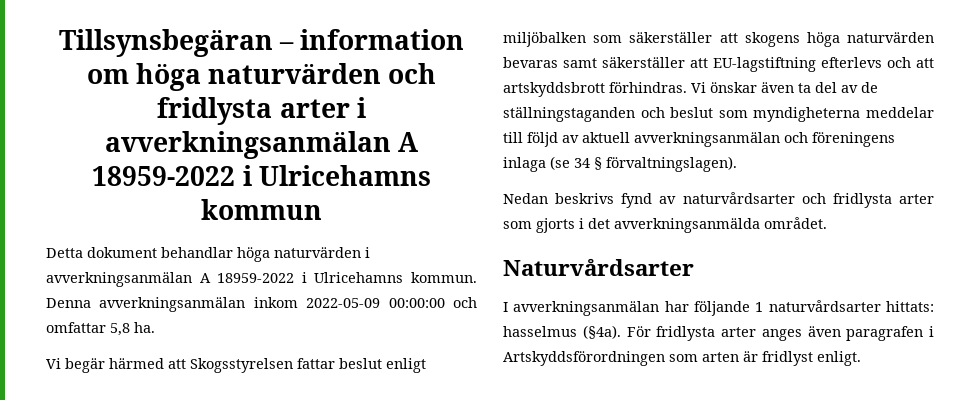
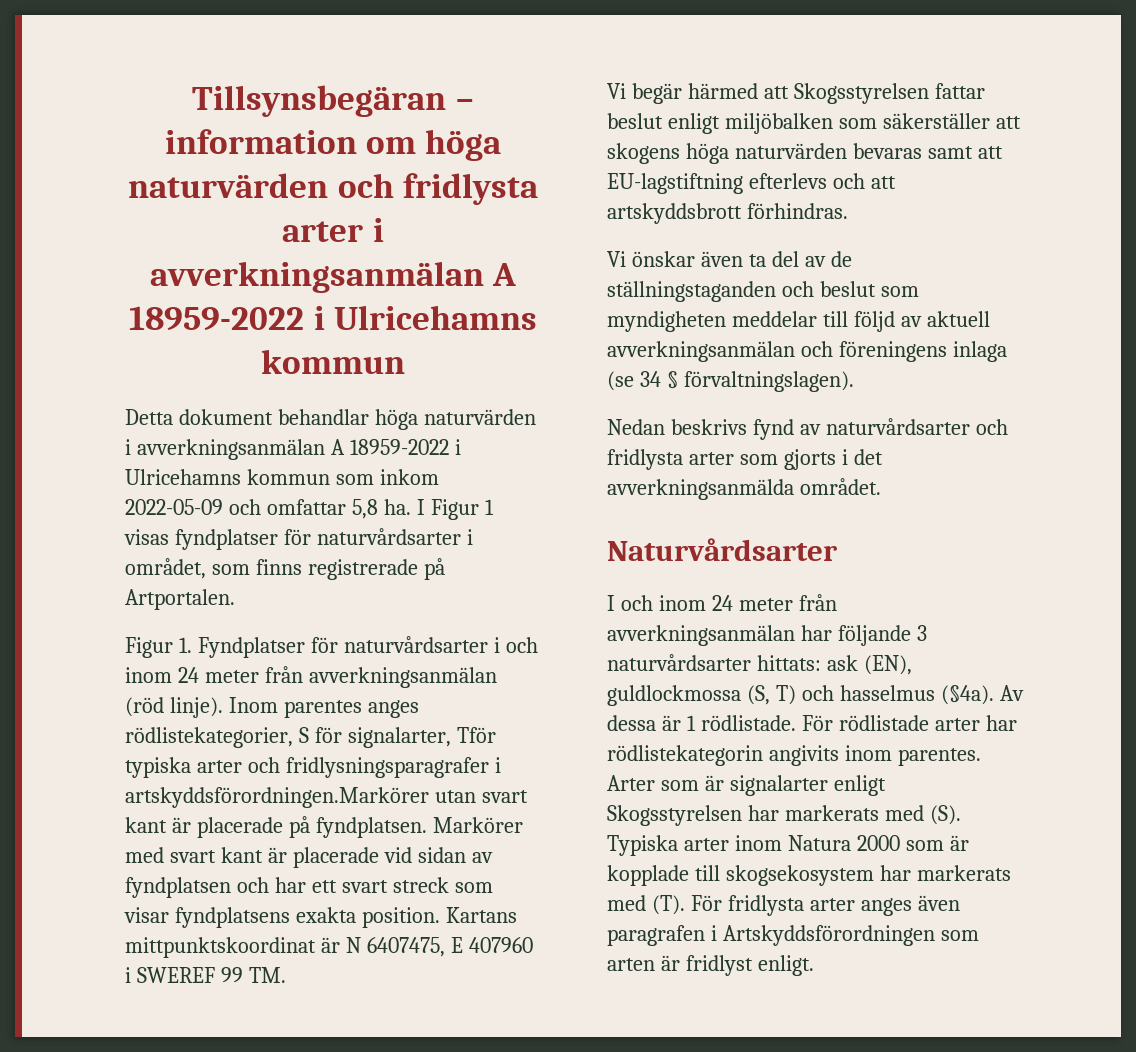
- Detta dokument behandlar höga naturvärden i avverkningsanmälan A 18959-2022 i Ulricehamns kommun. Denna avverkningsanmälan inkom 2022-05-09 00:00:00 och omfattar 5,8 ha.
+ Detta dokument behandlar höga naturvärden i avverkningsanmälan A 18959-2022 i Ulricehamns kommun som inkom 2022-05-09 och omfattar 5,8 ha. I Figur 1 visas fyndplatser för naturvårdsarter i området, som finns registrerade på Artportalen.
+ Figur 1. Fyndplatser för naturvårdsarter i och inom 24 meter från avverkningsanmälan (röd linje). Inom parentes anges rödlistekategorier, S för signalarter, Tför typiska arter och fridlysningsparagrafer i artskyddsförordningen.Markörer utan svart kant är placerade på fyndplatsen. Markörer med svart kant är placerade vid sidan av fyndplatsen och har ett svart streck som visar fyndplatsens exakta position. Kartans mittpunktskoordinat är N 6407475, E 407960 i SWEREF 99 TM.
- Vi begär härmed att Skogsstyrelsen fattar beslut enligt miljöbalken som säkerställer att skogens höga naturvärden bevaras samt säkerställer att EU-lagstiftning efterlevs och att artskyddsbrott förhindras. Vi önskar även ta del av de ställningstaganden och beslut som myndigheterna meddelar till följd av aktuell avverkningsanmälan och föreningens inlaga (se 34 § förvaltningslagen).
+ Vi begär härmed att Skogsstyrelsen fattar beslut enligt miljöbalken som säkerställer att skogens höga naturvärden bevaras samt att EU-lagstiftning efterlevs och att artskyddsbrott förhindras.
+ Vi önskar även ta del av de ställningstaganden och beslut som myndigheten meddelar till följd av aktuell avverkningsanmälan och föreningens inlaga (se 34 § förvaltningslagen).
- I avverkningsanmälan har följande 1 naturvårdsarter hittats: hasselmus (§4a). För fridlysta arter anges även paragrafen i Artskyddsförordningen som arten är fridlyst enligt.
+ I och inom 24 meter från avverkningsanmälan har följande 3 naturvårdsarter hittats: ask (EN), guldlockmossa (S, T) och hasselmus (§4a). Av dessa är 1 rödlistade. För rödlistade arter har rödlistekategorin angivits inom parentes. Arter som är signalarter enligt Skogsstyrelsen har markerats med (S). Typiska arter inom Natura 2000 som är kopplade till skogsekosystem har markerats med (T). För fridlysta arter anges även paragrafen i Artskyddsförordningen som arten är fridlyst enligt.

